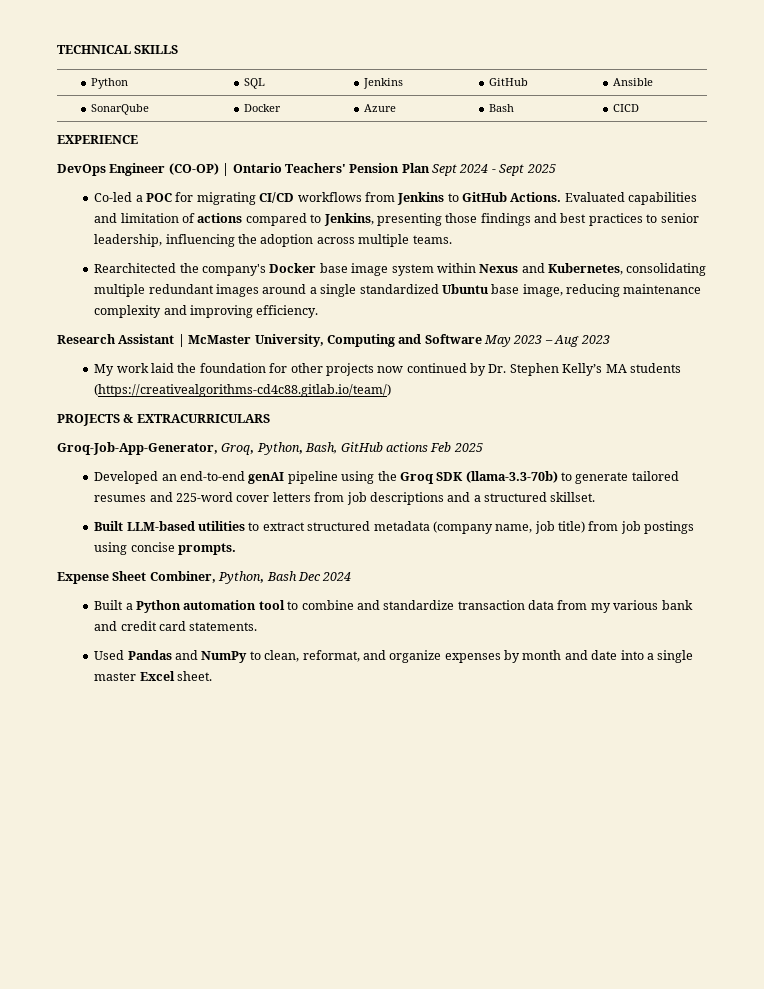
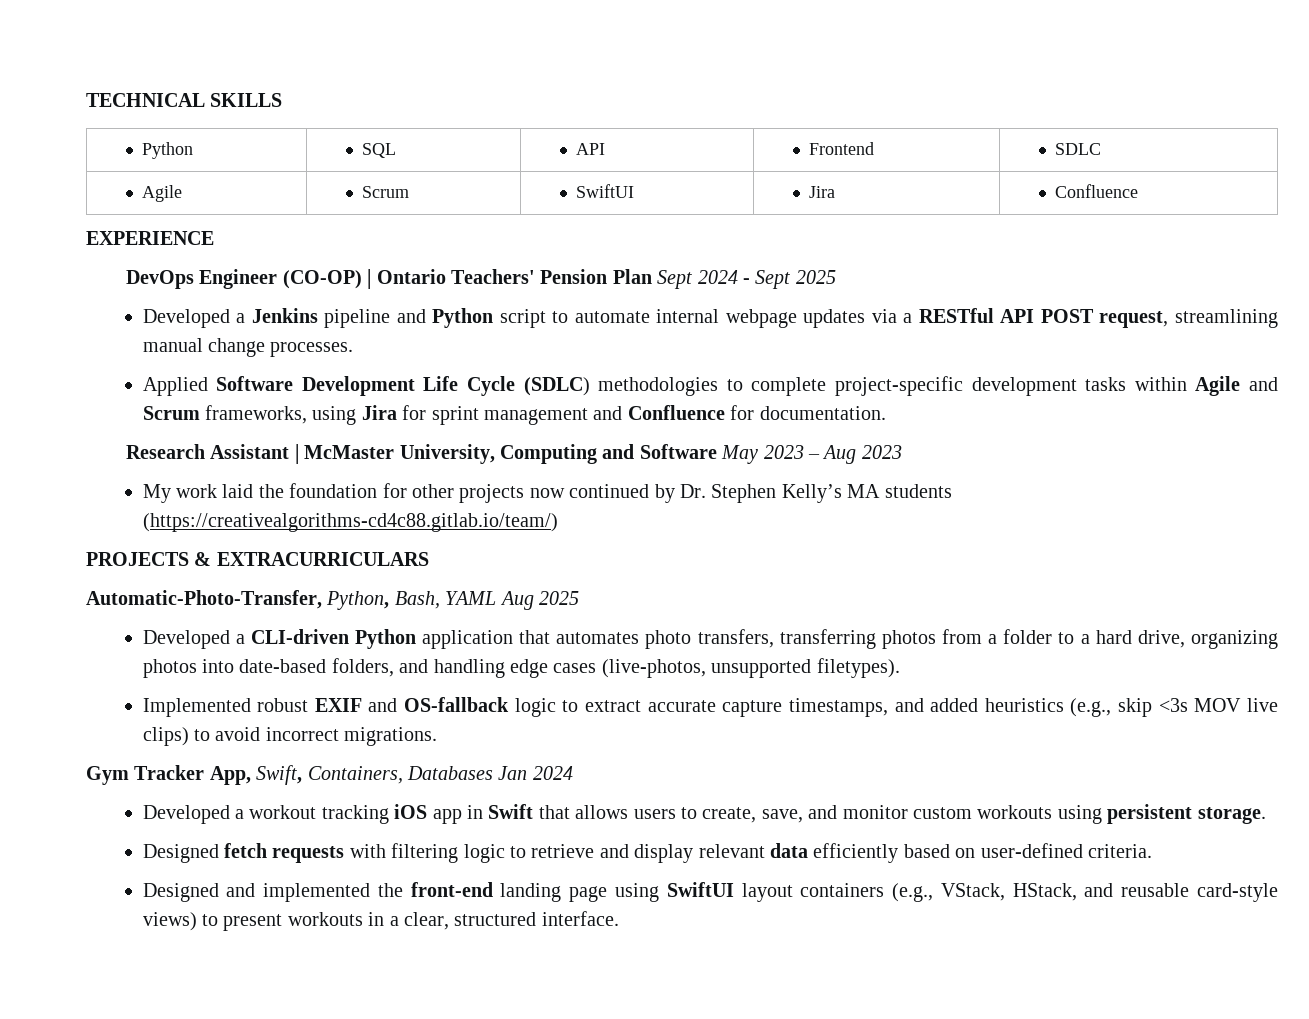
- Python | SQL | Jenkins | GitHub | Ansible
- SonarQube | Docker | Azure | Bash | CICD
+ Python | SQL | API | Frontend | SDLC
+ Agile | Scrum | SwiftUI | Jira | Confluence
- Co-led a POC for migrating CI/CD workflows from Jenkins to GitHub Actions. Evaluated capabilities and limitation of actions compared to Jenkins, presenting those findings and best practices to senior leadership, influencing the adoption across multiple teams.
- Rearchitected the company's Docker base image system within Nexus and Kubernetes, consolidating multiple redundant images around a single standardized Ubuntu base image, reducing maintenance complexity and improving efficiency.
+ Developed a Jenkins pipeline and Python script to automate internal webpage updates via a RESTful API POST request, streamlining manual change processes.
+ Applied Software Development Life Cycle (SDLC) methodologies to complete project-specific development tasks within Agile and Scrum frameworks, using Jira for sprint management and Confluence for documentation.
- Groq-Job-App-Generator, Groq, Python, Bash, GitHub actions Feb 2025
- Developed an end-to-end genAI pipeline using the Groq SDK (llama-3.3-70b) to generate tailored resumes and 225-word cover letters from job descriptions and a structured skillset.
- Built LLM-based utilities to extract structured metadata (company name, job title) from job postings using concise prompts.
- Expense Sheet Combiner, Python, Bash Dec 2024
- Built a Python automation tool to combine and standardize transaction data from my various bank and credit card statements.
- Used Pandas and NumPy to clean, reformat, and organize expenses by month and date into a single master Excel sheet.
+ Automatic-Photo-Transfer, Python, Bash, YAML Aug 2025
+ Developed a CLI-driven Python application that automates photo transfers, transferring photos from a folder to a hard drive, organizing photos into date-based folders, and handling edge cases (live-photos, unsupported filetypes).
+ Implemented robust EXIF and OS-fallback logic to extract accurate capture timestamps, and added heuristics (e.g., skip <3s MOV live clips) to avoid incorrect migrations.
+ Gym Tracker App, Swift, Containers, Databases Jan 2024
+ Developed a workout tracking iOS app in Swift that allows users to create, save, and monitor custom workouts using persistent storage.
+ Designed fetch requests with filtering logic to retrieve and display relevant data efficiently based on user-defined criteria.
+ Designed and implemented the front-end landing page using SwiftUI layout containers (e.g., VStack, HStack, and reusable card-style views) to present workouts in a clear, structured interface.

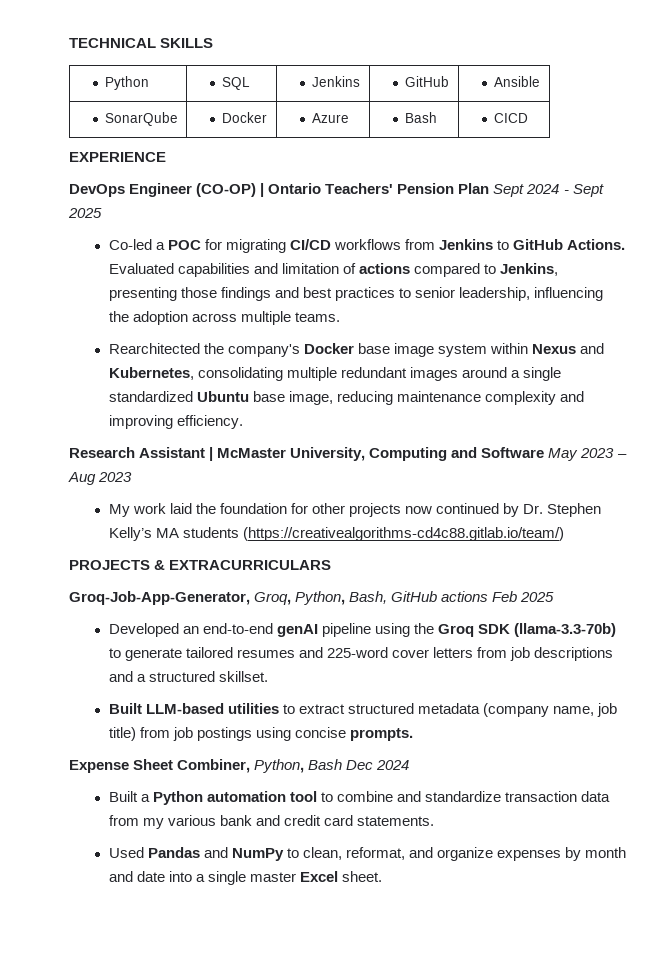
- Python | SQL | API | Frontend | SDLC
- Agile | Scrum | SwiftUI | Jira | Confluence
+ Python | SQL | Jenkins | GitHub | Ansible
+ SonarQube | Docker | Azure | Bash | CICD
- Developed a Jenkins pipeline and Python script to automate internal webpage updates via a RESTful API POST request, streamlining manual change processes.
- Applied Software Development Life Cycle (SDLC) methodologies to complete project-specific development tasks within Agile and Scrum frameworks, using Jira for sprint management and Confluence for documentation.
+ Co-led a POC for migrating CI/CD workflows from Jenkins to GitHub Actions. Evaluated capabilities and limitation of actions compared to Jenkins, presenting those findings and best practices to senior leadership, influencing the adoption across multiple teams.
+ Rearchitected the company's Docker base image system within Nexus and Kubernetes, consolidating multiple redundant images around a single standardized Ubuntu base image, reducing maintenance complexity and improving efficiency.
- Automatic-Photo-Transfer, Python, Bash, YAML Aug 2025
- Developed a CLI-driven Python application that automates photo transfers, transferring photos from a folder to a hard drive, organizing photos into date-based folders, and handling edge cases (live-photos, unsupported filetypes).
- Implemented robust EXIF and OS-fallback logic to extract accurate capture timestamps, and added heuristics (e.g., skip <3s MOV live clips) to avoid incorrect migrations.
- Gym Tracker App, Swift, Containers, Databases Jan 2024
- Developed a workout tracking iOS app in Swift that allows users to create, save, and monitor custom workouts using persistent storage.
- Designed fetch requests with filtering logic to retrieve and display relevant data efficiently based on user-defined criteria.
- Designed and implemented the front-end landing page using SwiftUI layout containers (e.g., VStack, HStack, and reusable card-style views) to present workouts in a clear, structured interface.
+ Groq-Job-App-Generator, Groq, Python, Bash, GitHub actions Feb 2025
+ Developed an end-to-end genAI pipeline using the Groq SDK (llama-3.3-70b) to generate tailored resumes and 225-word cover letters from job descriptions and a structured skillset.
+ Built LLM-based utilities to extract structured metadata (company name, job title) from job postings using concise prompts.
+ Expense Sheet Combiner, Python, Bash Dec 2024
+ Built a Python automation tool to combine and standardize transaction data from my various bank and credit card statements.
+ Used Pandas and NumPy to clean, reformat, and organize expenses by month and date into a single master Excel sheet.

